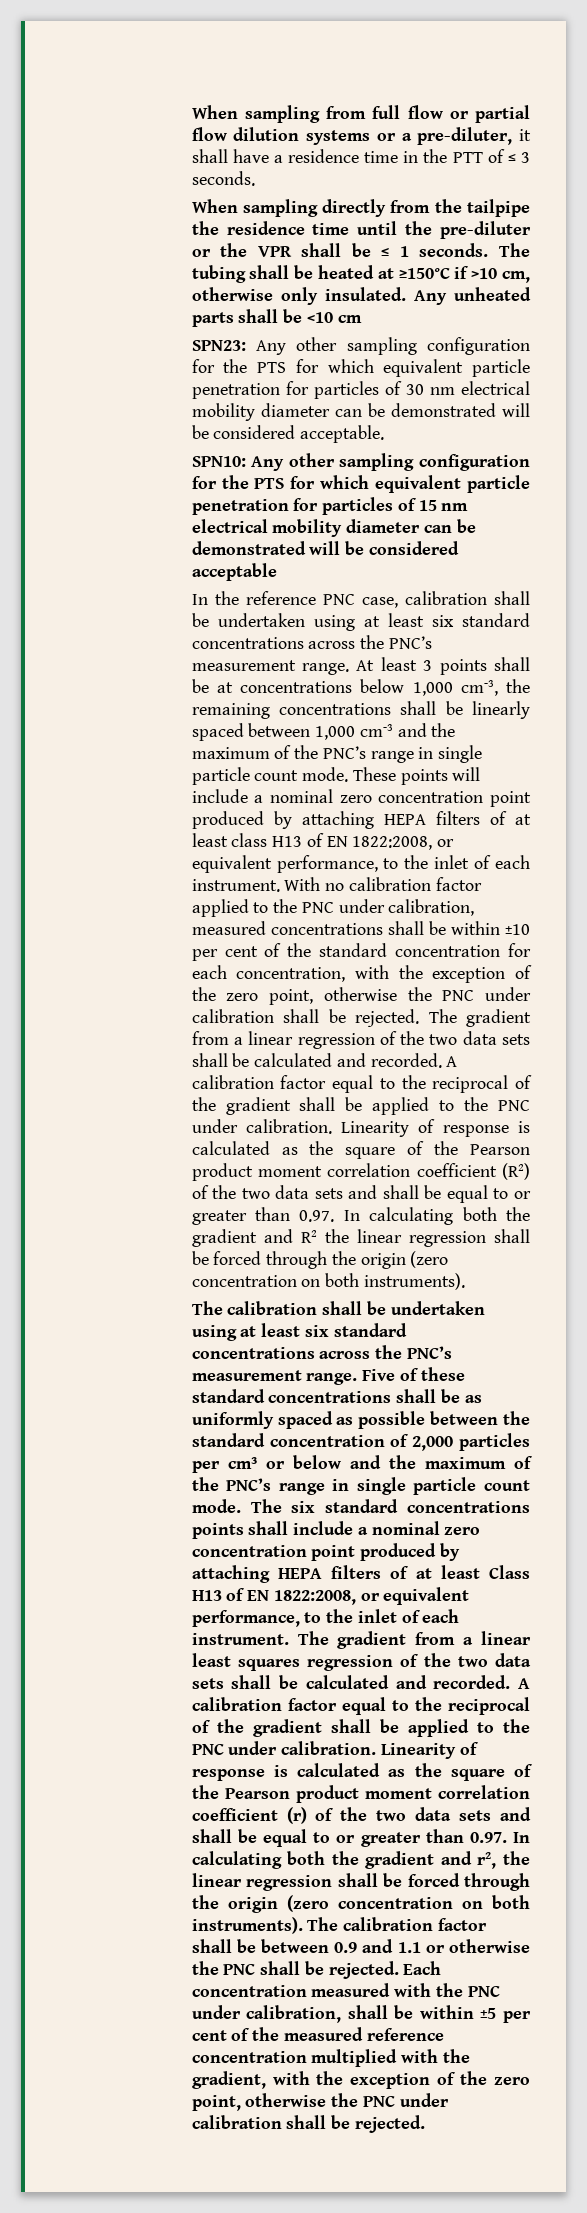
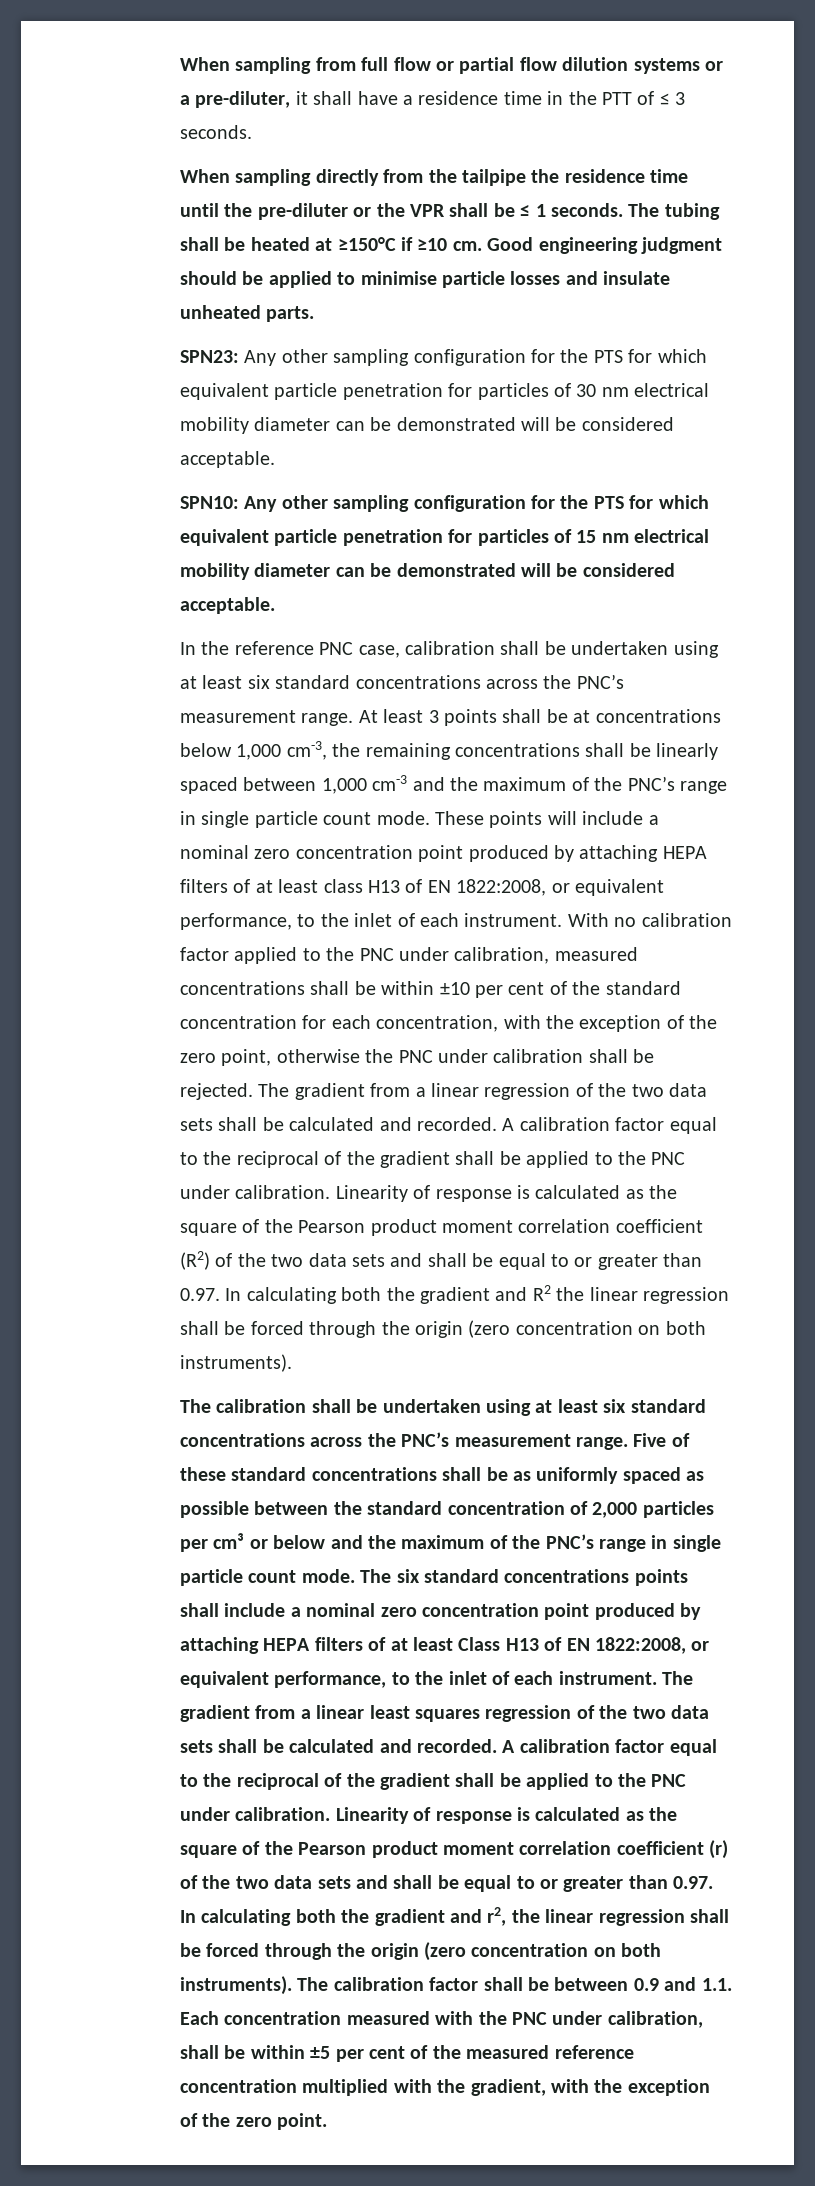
- The tubing shall be heated at ≥150°C if >10 cm, otherwise only insulated. Any unheated parts shall be <10 cm
+ The tubing shall be heated at ≥150°C if ≥10 cm. Good engineering judgment should be applied to minimise particle losses and insulate unheated parts.
- SPN10: Any other sampling configuration for the PTS for which equivalent particle penetration for particles of 15 nm electrical mobility diameter can be demonstrated will be considered acceptable
+ SPN10: Any other sampling configuration for the PTS for which equivalent particle penetration for particles of 15 nm electrical mobility diameter can be demonstrated will be considered acceptable.
- The calibration factor shall be between 0.9 and 1.1 or otherwise the PNC shall be rejected. Each concentration measured with the PNC under calibration, shall be within ±5 per cent of the measured reference concentration multiplied with the gradient, with the exception of the zero point, otherwise the PNC under calibration shall be rejected.
+ The calibration factor shall be between 0.9 and 1.1. Each concentration measured with the PNC under calibration, shall be within ±5 per cent of the measured reference concentration multiplied with the gradient, with the exception of the zero point.

